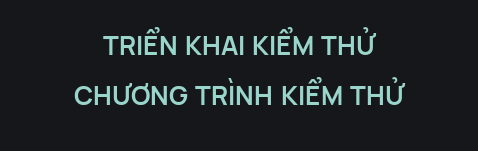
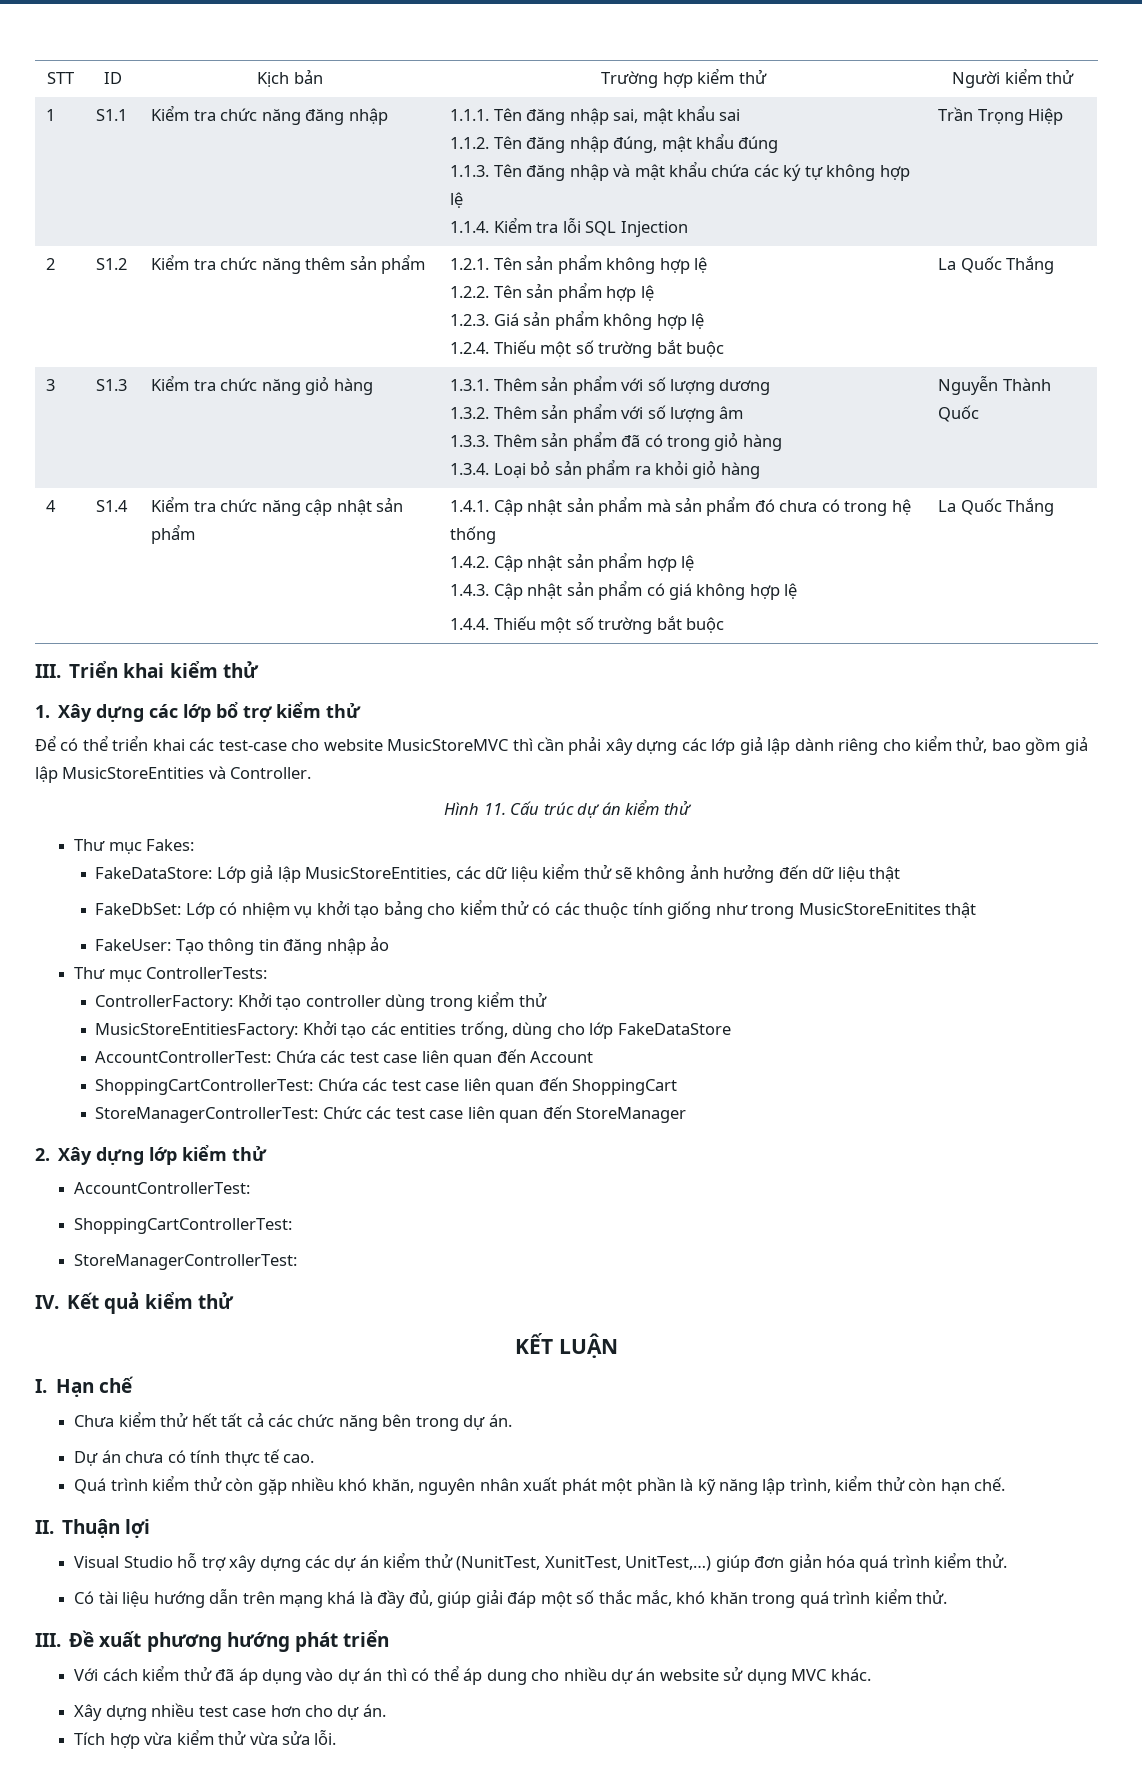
- TRIỂN KHAI KIỂM THỬ
- CHƯƠNG TRÌNH KIỂM THỬ
+ STT | ID | Kịch bản | Trường hợp kiểm thử | Người kiểm thử
+ 1 | S1.1 | Kiểm tra chức năng đăng nhập | 1.1.1. Tên đăng nhập sai, mật khẩu sai
+ 1.1.2. Tên đăng nhập đúng, mật khẩu đúng
+ 1.1.3. Tên đăng nhập và mật khẩu chứa các ký tự không hợp lệ
+ 1.1.4. Kiểm tra lỗi SQL Injection | Trần Trọng Hiệp
+ 2 | S1.2 | Kiểm tra chức năng thêm sản phẩm | 1.2.1. Tên sản phẩm không hợp lệ
+ 1.2.2. Tên sản phẩm hợp lệ
+ 1.2.3. Giá sản phẩm không hợp lệ
+ 1.2.4. Thiếu một số trường bắt buộc | La Quốc Thắng
+ 3 | S1.3 | Kiểm tra chức năng giỏ hàng | 1.3.1. Thêm sản phẩm với số lượng dương
+ 1.3.2. Thêm sản phẩm với số lượng âm
+ 1.3.3. Thêm sản phẩm đã có trong giỏ hàng
+ 1.3.4. Loại bỏ sản phẩm ra khỏi giỏ hàng | Nguyễn Thành Quốc
+ 4 | S1.4 | Kiểm tra chức năng cập nhật sản phẩm | 1.4.1. Cập nhật sản phẩm mà sản phẩm đó chưa có trong hệ thống
+ 1.4.2. Cập nhật sản phẩm hợp lệ
+ 1.4.3. Cập nhật sản phẩm có giá không hợp lệ
+ 1.4.4. Thiếu một số trường bắt buộc | La Quốc Thắng
+ III. Triển khai kiểm thử
+ 1. Xây dựng các lớp bổ trợ kiểm thử
+ Để có thể triển khai các test-case cho website MusicStoreMVC thì cần phải xây dựng các lớp giả lập dành riêng cho kiểm thử, bao gồm giả lập MusicStoreEntities và Controller.
+ Hình 11. Cấu trúc dự án kiểm thử
+ Thư mục Fakes:
+ FakeDataStore: Lớp giả lập MusicStoreEntities, các dữ liệu kiểm thử sẽ không ảnh hưởng đến dữ liệu thật
+ FakeDbSet: Lớp có nhiệm vụ khởi tạo bảng cho kiểm thử có các thuộc tính giống như trong MusicStoreEnitites thật
+ FakeUser: Tạo thông tin đăng nhập ảo
+ Thư mục ControllerTests:
+ ControllerFactory: Khởi tạo controller dùng trong kiểm thử
+ MusicStoreEntitiesFactory: Khởi tạo các entities trống, dùng cho lớp FakeDataStore
+ AccountControllerTest: Chứa các test case liên quan đến Account
+ ShoppingCartControllerTest: Chứa các test case liên quan đến ShoppingCart
+ StoreManagerControllerTest: Chức các test case liên quan đến StoreManager
+ 2. Xây dựng lớp kiểm thử
+ AccountControllerTest:
+ ShoppingCartControllerTest:
+ StoreManagerControllerTest:
+ IV. Kết quả kiểm thử
+ KẾT LUẬN
+ I. Hạn chế
+ Chưa kiểm thử hết tất cả các chức năng bên trong dự án.
+ Dự án chưa có tính thực tế cao.
+ Quá trình kiểm thử còn gặp nhiều khó khăn, nguyên nhân xuất phát một phần là kỹ năng lập trình, kiểm thử còn hạn chế.
+ II. Thuận lợi
+ Visual Studio hỗ trợ xây dựng các dự án kiểm thử (NunitTest, XunitTest, UnitTest,…) giúp đơn giản hóa quá trình kiểm thử.
+ Có tài liệu hướng dẫn trên mạng khá là đầy đủ, giúp giải đáp một số thắc mắc, khó khăn trong quá trình kiểm thử.
+ III. Đề xuất phương hướng phát triển
+ Với cách kiểm thử đã áp dụng vào dự án thì có thể áp dung cho nhiều dự án website sử dụng MVC khác.
+ Xây dựng nhiều test case hơn cho dự án.
+ Tích hợp vừa kiểm thử vừa sửa lỗi.

